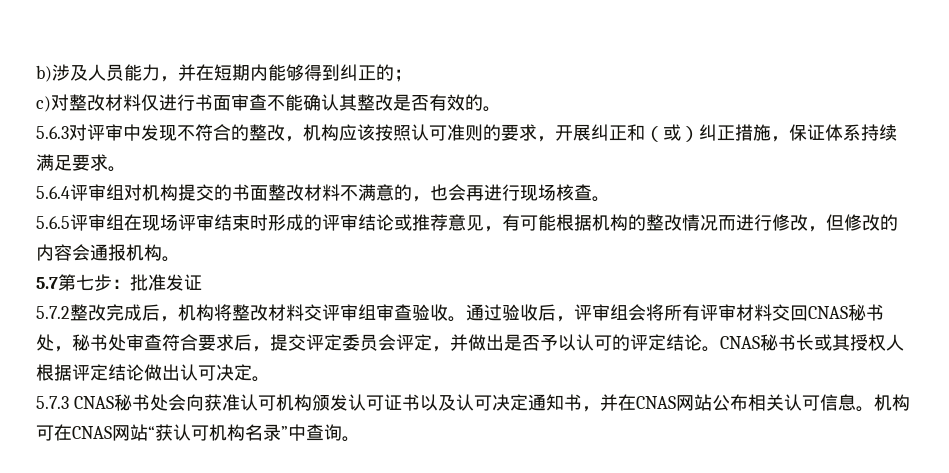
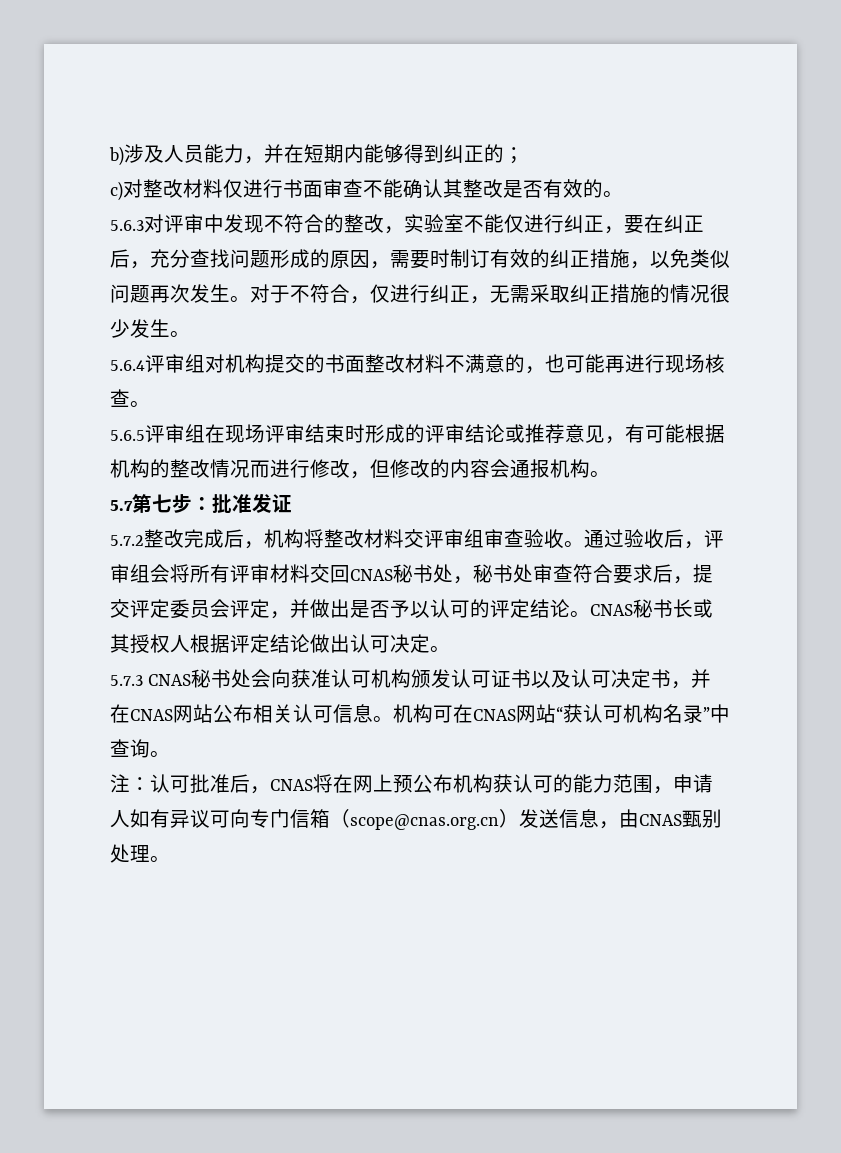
- 5.6.3对评审中发现不符合的整改，机构应该按照认可准则的要求，开展纠正和（或）纠正措施，保证体系持续满足要求。
+ 5.6.3对评审中发现不符合的整改，实验室不能仅进行纠正，要在纠正后，充分查找问题形成的原因，需要时制订有效的纠正措施，以免类似问题再次发生。对于不符合，仅进行纠正，无需采取纠正措施的情况很少发生。
- 5.6.4评审组对机构提交的书面整改材料不满意的，也会再进行现场核查。
+ 5.6.4评审组对机构提交的书面整改材料不满意的，也可能再进行现场核查。
- 5.7.3 CNAS秘书处会向获准认可机构颁发认可证书以及认可决定通知书，并在CNAS网站公布相关认可信息。
+ 5.7.3 CNAS秘书处会向获准认可机构颁发认可证书以及认可决定书，并在CNAS网站公布相关认可信息。
+ 注：认可批准后，CNAS将在网上预公布机构获认可的能力范围，申请人如有异议可向专门信箱（scope@cnas.org.cn）发送信息，由CNAS甄别处理。

